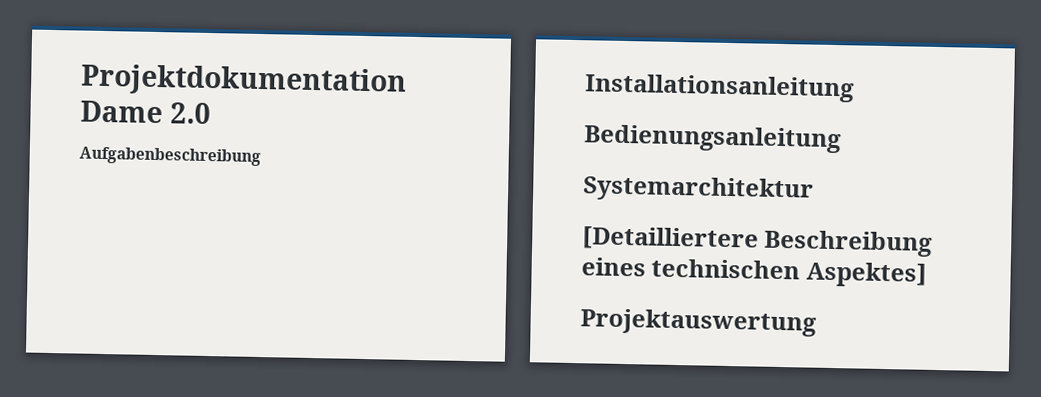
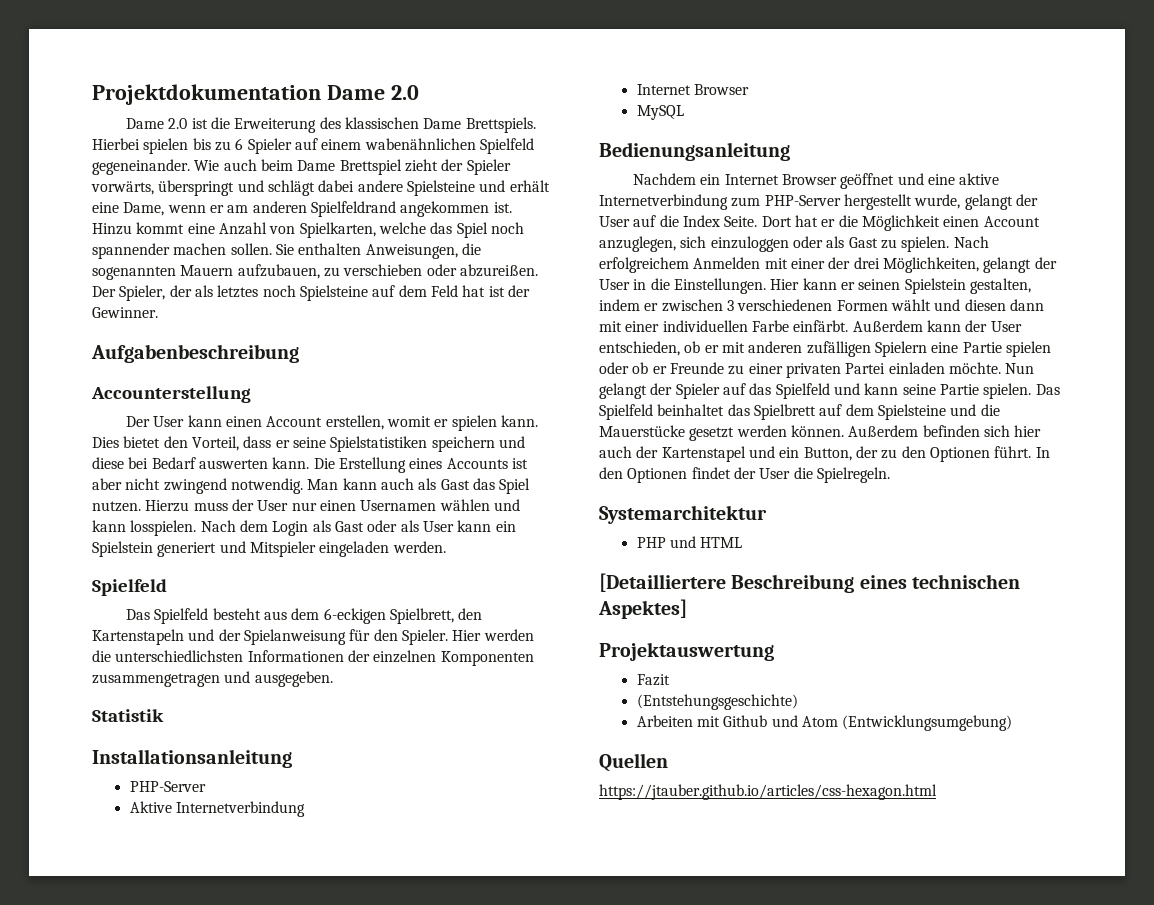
+ Dame 2.0 ist die Erweiterung des klassischen Dame Brettspiels. Hierbei spielen bis zu 6 Spieler auf einem wabenähnlichen Spielfeld gegeneinander. Wie auch beim Dame Brettspiel zieht der Spieler vorwärts, überspringt und schlägt dabei andere Spielsteine und erhält eine Dame, wenn er am anderen Spielfeldrand angekommen ist. Hinzu kommt eine Anzahl von Spielkarten, welche das Spiel noch spannender machen sollen. Sie enthalten Anweisungen, die sogenannten Mauern aufzubauen, zu verschieben oder abzureißen. Der Spieler, der als letztes noch Spielsteine auf dem Feld hat ist der Gewinner.
  Aufgabenbeschreibung
+ Accounterstellung
+ Der User kann einen Account erstellen, womit er spielen kann. Dies bietet den Vorteil, dass er seine Spielstatistiken speichern und diese bei Bedarf auswerten kann. Die Erstellung eines Accounts ist aber nicht zwingend notwendig. Man kann auch als Gast das Spiel nutzen. Hierzu muss der User nur einen Usernamen wählen und kann losspielen. Nach dem Login als Gast oder als User kann ein Spielstein generiert und Mitspieler eingeladen werden.
+ Spielfeld
+ Das Spielfeld besteht aus dem 6-eckigen Spielbrett, den Kartenstapeln und der Spielanweisung für den Spieler. Hier werden die unterschiedlichsten Informationen der einzelnen Komponenten zusammengetragen und ausgegeben.
+ Statistik
  Installationsanleitung
+ PHP-Server
+ Aktive Internetverbindung
+ Internet Browser
+ MySQL
  Bedienungsanleitung
+ Nachdem ein Internet Browser geöffnet und eine aktive Internetverbindung zum PHP-Server hergestellt wurde, gelangt der User auf die Index Seite. Dort hat er die Möglichkeit einen Account anzuglegen, sich einzuloggen oder als Gast zu spielen. Nach erfolgreichem Anmelden mit einer der drei Möglichkeiten, gelangt der User in die Einstellungen. Hier kann er seinen Spielstein gestalten, indem er zwischen 3 verschiedenen Formen wählt und diesen dann mit einer individuellen Farbe einfärbt. Außerdem kann der User entschieden, ob er mit anderen zufälligen Spielern eine Partie spielen oder ob er Freunde zu einer privaten Partei einladen möchte. Nun gelangt der Spieler auf das Spielfeld und kann seine Partie spielen. Das Spielfeld beinhaltet das Spielbrett auf dem Spielsteine und die Mauerstücke gesetzt werden können. Außerdem befinden sich hier auch der Kartenstapel und ein Button, der zu den Optionen führt. In den Optionen findet der User die Spielregeln.
  Systemarchitektur
+ PHP und HTML
+ Fazit
+ (Entstehungsgeschichte)
+ Arbeiten mit Github und Atom (Entwicklungsumgebung)
+ Quellen
+ https://jtauber.github.io/articles/css-hexagon.html

